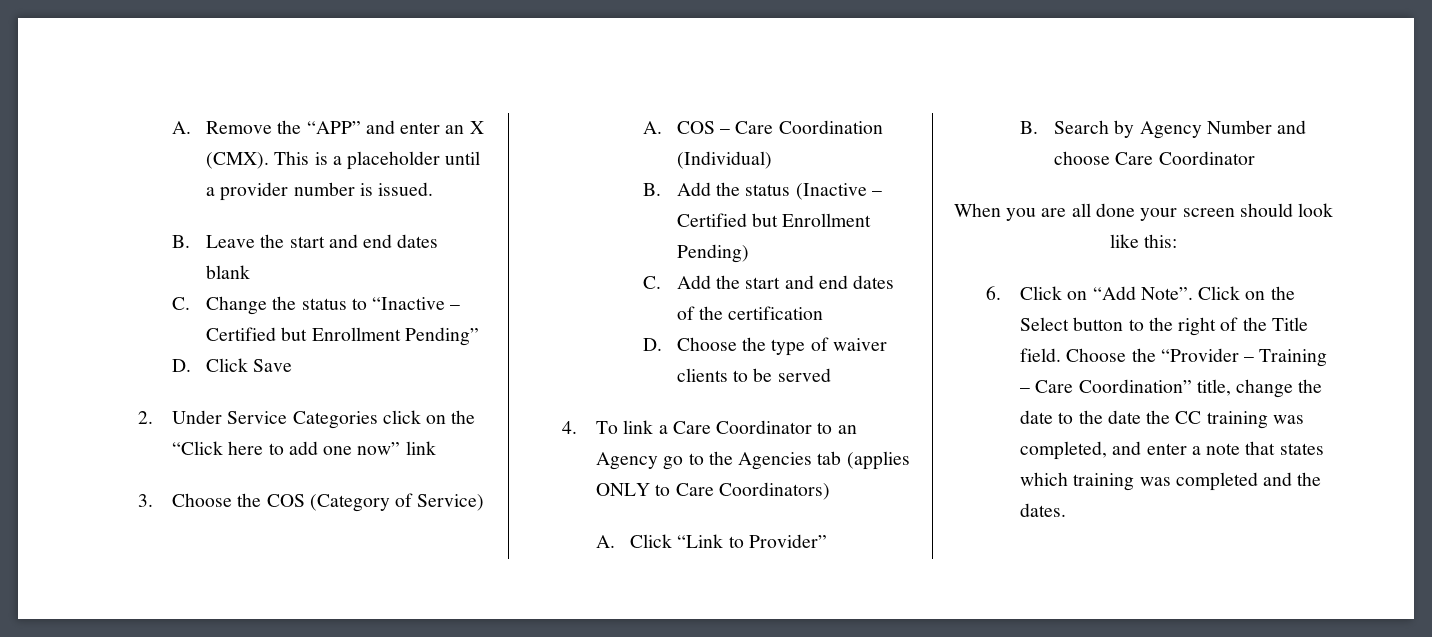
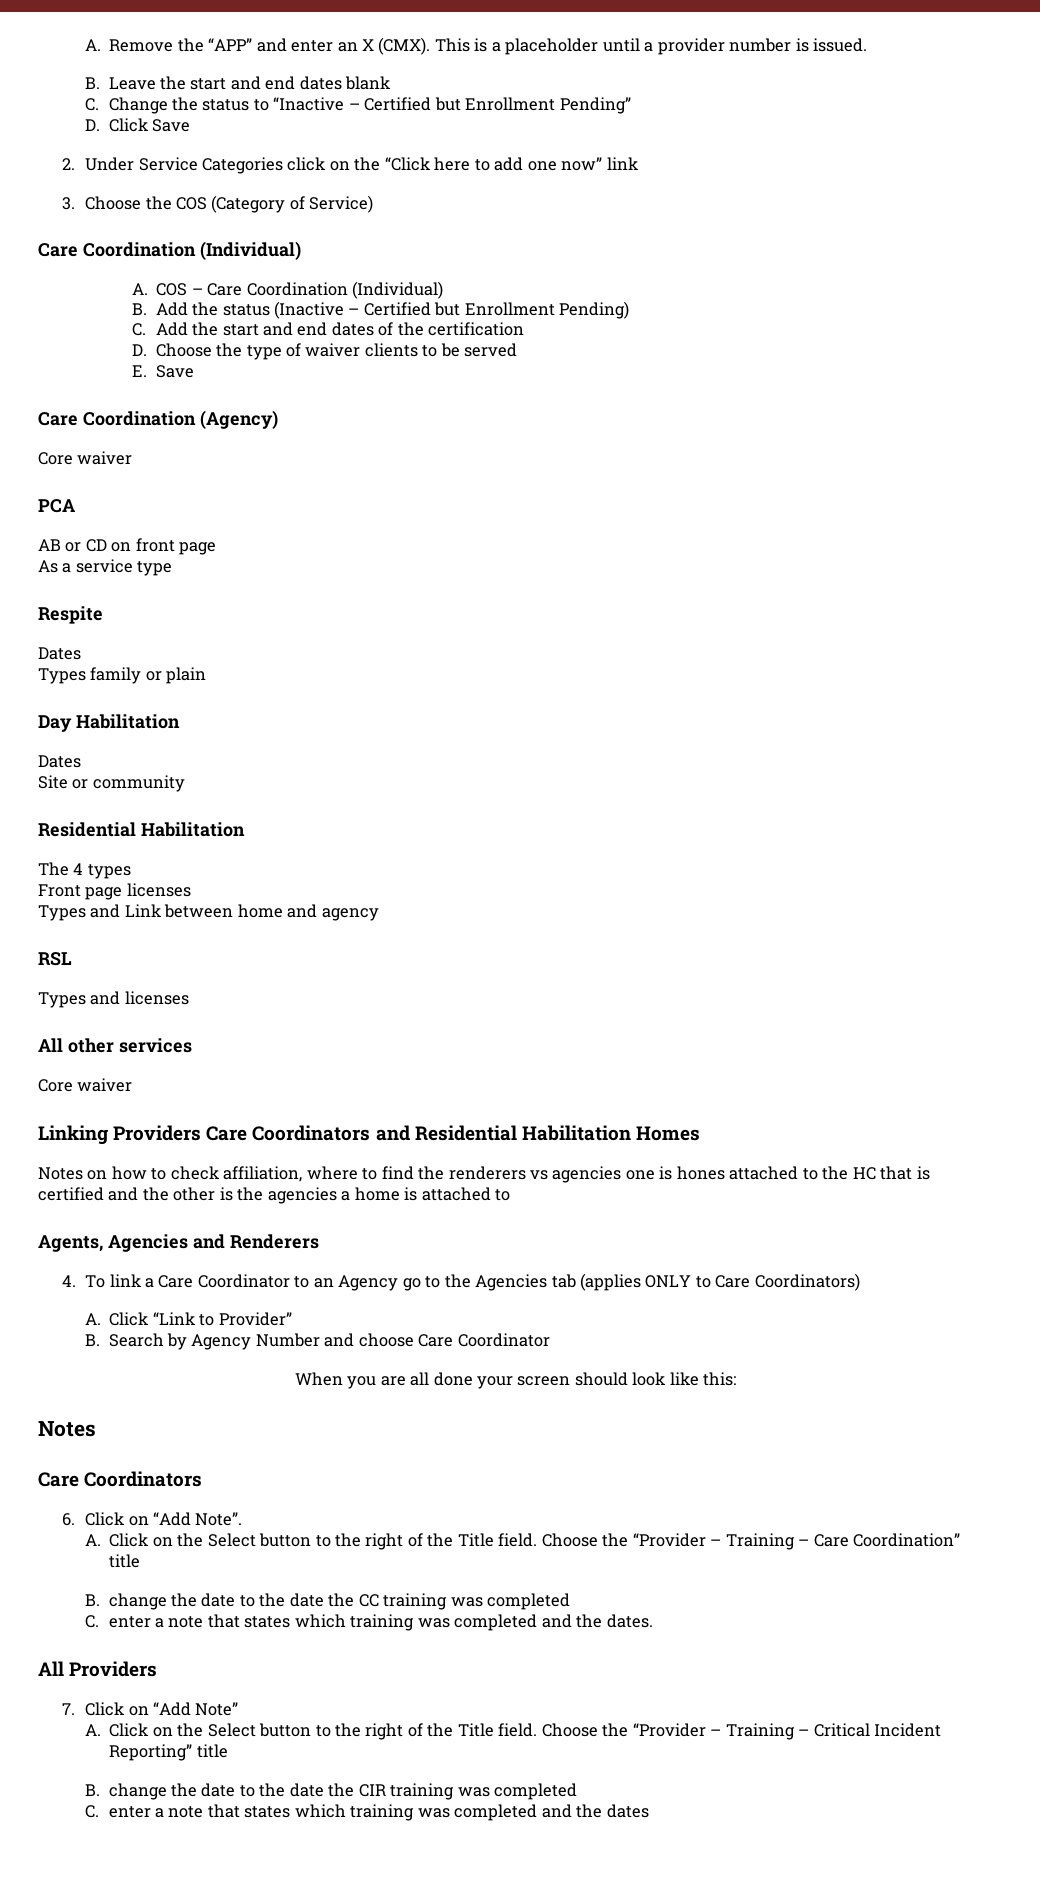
  3. Choose the COS (Category of Service)
+ Care Coordination (Individual)
+ E. Save
+ Care Coordination (Agency)
+ Core waiver
+ PCA
+ AB or CD on front page
+ As a service type
+ Respite
+ Dates
+ Types family or plain
+ Day Habilitation
+ Dates
+ Site or community
+ Residential Habilitation
+ The 4 types
+ Front page licenses
+ Types and Link between home and agency
+ RSL
+ Types and licenses
+ All other services
+ Core waiver
+ Linking Providers Care Coordinators and Residential Habilitation Homes
+ Notes on how to check affiliation, where to find the renderers vs agencies one is hones attached to the HC that is certified and the other is the agencies a home is attached to
+ Agents, Agencies and Renderers
  When you are all done your screen should look like this:
+ Notes
+ Care Coordinators
- 6. Click on “Add Note”. Click on the Select button to the right of the Title field.
+ 6. Click on “Add Note”.
+ A. Click on the Select button to the right of the Title field.
- Choose the “Provider – Training – Care Coordination” title, change the date to the date the CC training was completed, and enter a note that states which training was completed and the dates.
+ Choose the “Provider – Training – Care Coordination” title
+ B. change the date to the date the CC training was completed
+ C. enter a note that states which training was completed and the dates.
+ All Providers
+ 7. Click on “Add Note”
+ A. Click on the Select button to the right of the Title field. Choose the “Provider – Training – Critical Incident Reporting” title
+ B. change the date to the date the CIR training was completed
+ C. enter a note that states which training was completed and the dates

